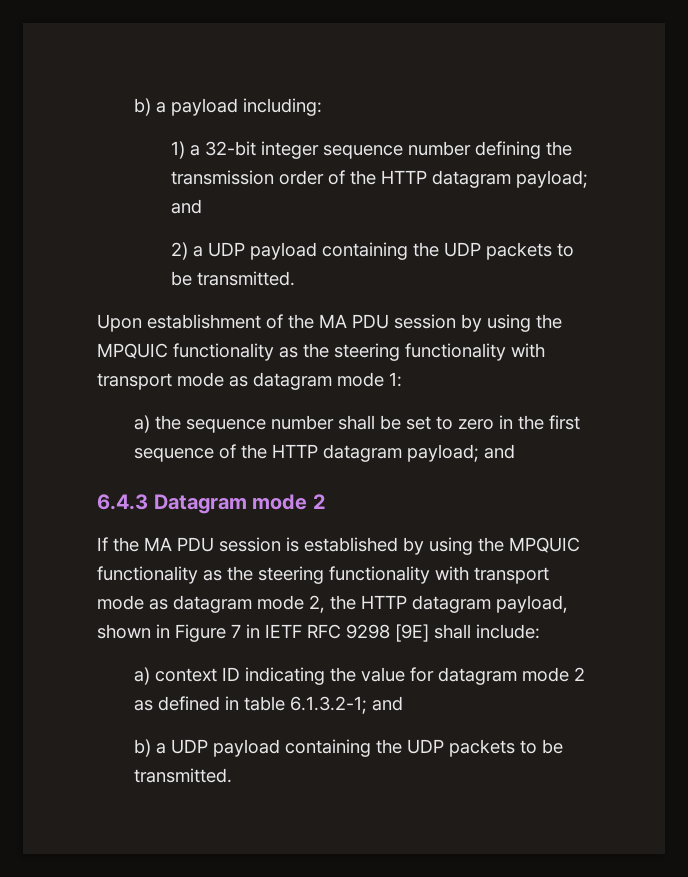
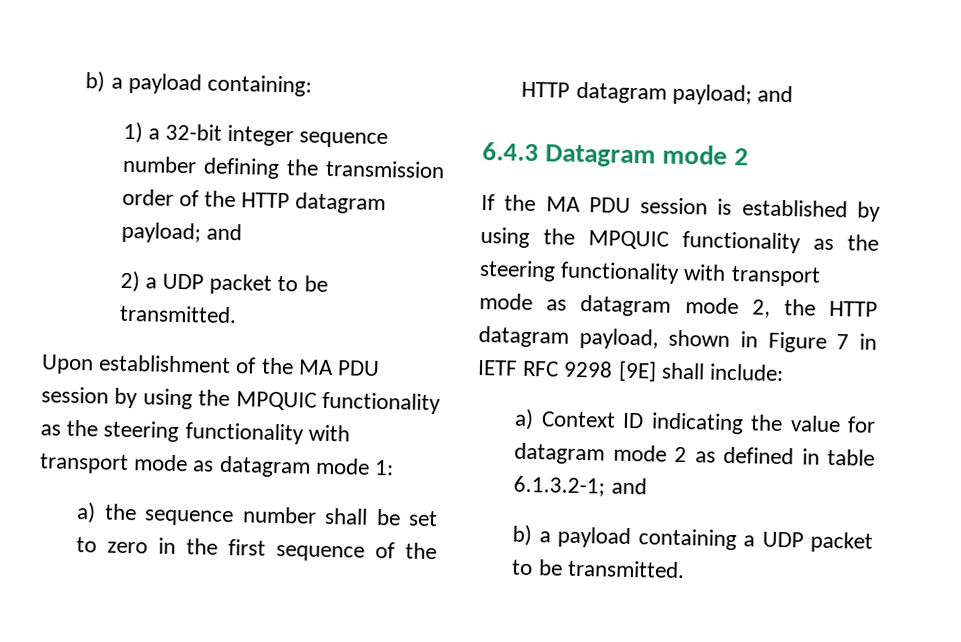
- b) a payload including:
+ b) a payload containing:
- 2) a UDP payload containing the UDP packets to be transmitted.
+ 2) a UDP packet to be transmitted.
- a) context ID indicating the value for datagram mode 2 as defined in table 6.1.3.2-1; and
+ a) Context ID indicating the value for datagram mode 2 as defined in table 6.1.3.2-1; and
- b) a UDP payload containing the UDP packets to be transmitted.
+ b) a payload containing a UDP packet to be transmitted.

